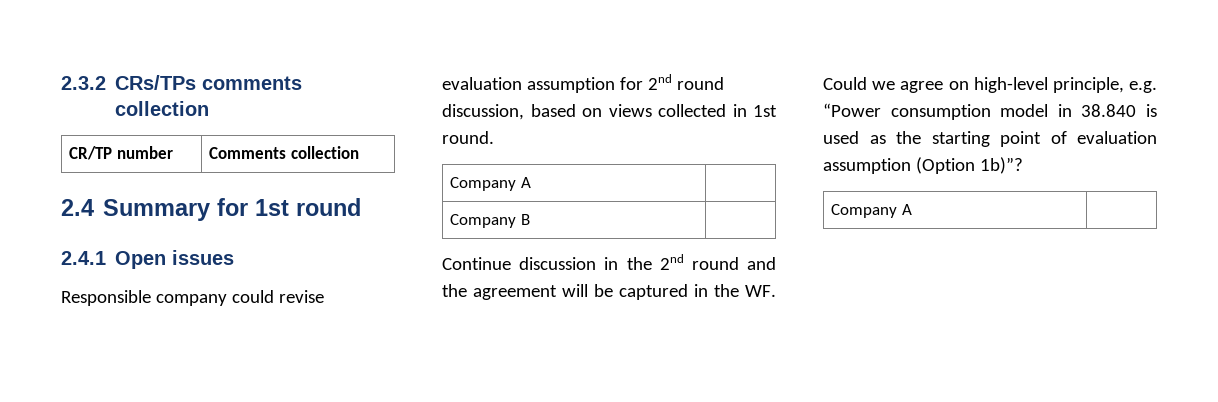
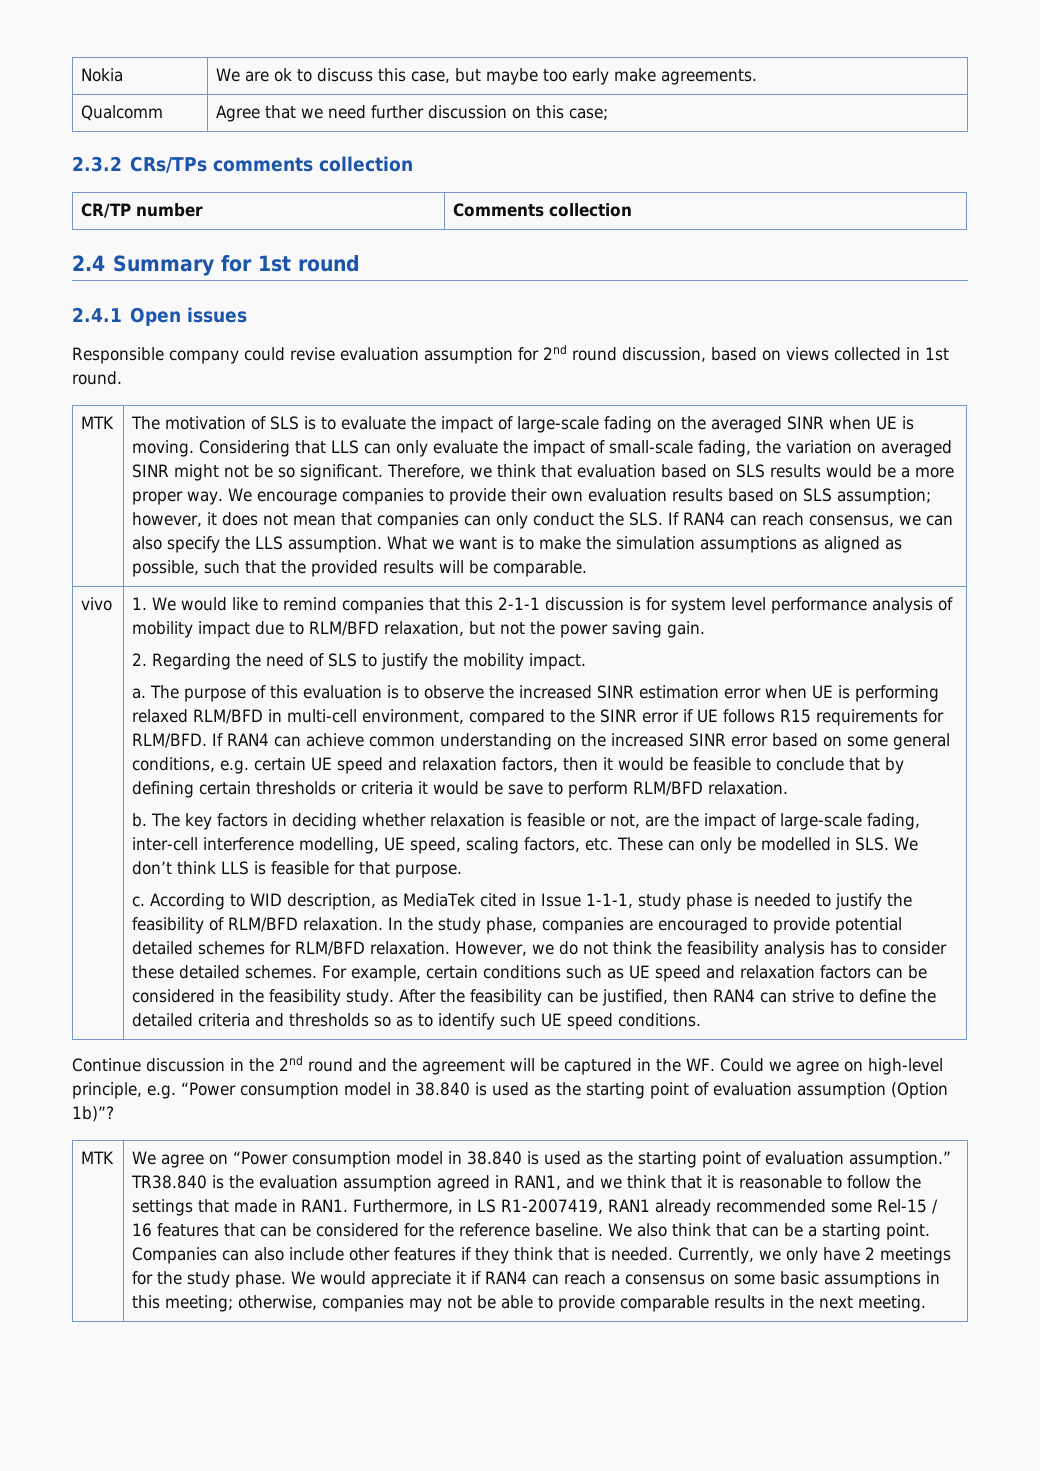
+ Nokia | We are ok to discuss this case, but maybe too early make agreements.
+ Qualcomm | Agree that we need further discussion on this case;
  Responsible company could revise evaluation assumption for 2nd round discussion, based on views collected in 1st round.
- Company A |
- Company B |
+ MTK | The motivation of SLS is to evaluate the impact of large-scale fading on the averaged SINR when UE is moving. Considering that LLS can only evaluate the impact of small-scale fading, the variation on averaged SINR might not be so significant. Therefore, we think that evaluation based on SLS results would be a more proper way. We encourage companies to provide their own evaluation results based on SLS assumption; however, it does not mean that companies can only conduct the SLS. If RAN4 can reach consensus, we can also specify the LLS assumption. What we want is to make the simulation assumptions as aligned as possible, such that the provided results will be comparable.
+ vivo | 1. We would like to remind companies that this 2-1-1 discussion is for system level performance analysis of mobility impact due to RLM/BFD relaxation, but not the power saving gain.
+ 2. Regarding the need of SLS to justify the mobility impact.
+ a. The purpose of this evaluation is to observe the increased SINR estimation error when UE is performing relaxed RLM/BFD in multi-cell environment, compared to the SINR error if UE follows R15 requirements for RLM/BFD. If RAN4 can achieve common understanding on the increased SINR error based on some general conditions, e.g. certain UE speed and relaxation factors, then it would be feasible to conclude that by defining certain thresholds or criteria it would be save to perform RLM/BFD relaxation.
+ b. The key factors in deciding whether relaxation is feasible or not, are the impact of large-scale fading, inter-cell interference modelling, UE speed, scaling factors, etc. These can only be modelled in SLS. We don’t think LLS is feasible for that purpose.
+ c. According to WID description, as MediaTek cited in Issue 1-1-1, study phase is needed to justify the feasibility of RLM/BFD relaxation. In the study phase, companies are encouraged to provide potential detailed schemes for RLM/BFD relaxation. However, we do not think the feasibility analysis has to consider these detailed schemes. For example, certain conditions such as UE speed and relaxation factors can be considered in the feasibility study. After the feasibility can be justified, then RAN4 can strive to define the detailed criteria and thresholds so as to identify such UE speed conditions.
  Continue discussion in the 2nd round and the agreement will be captured in the WF. Could we agree on high-level principle, e.g. “Power consumption model in 38.840 is used as the starting point of evaluation assumption (Option 1b)”?
- Company A
+ MTK | We agree on “Power consumption model in 38.840 is used as the starting point of evaluation assumption.” TR38.840 is the evaluation assumption agreed in RAN1, and we think that it is reasonable to follow the settings that made in RAN1. Furthermore, in LS R1-2007419, RAN1 already recommended some Rel-15 / 16 features that can be considered for the reference baseline. We also think that can be a starting point. Companies can also include other features if they think that is needed. Currently, we only have 2 meetings for the study phase. We would appreciate it if RAN4 can reach a consensus on some basic assumptions in this meeting; otherwise, companies may not be able to provide comparable results in the next meeting.

